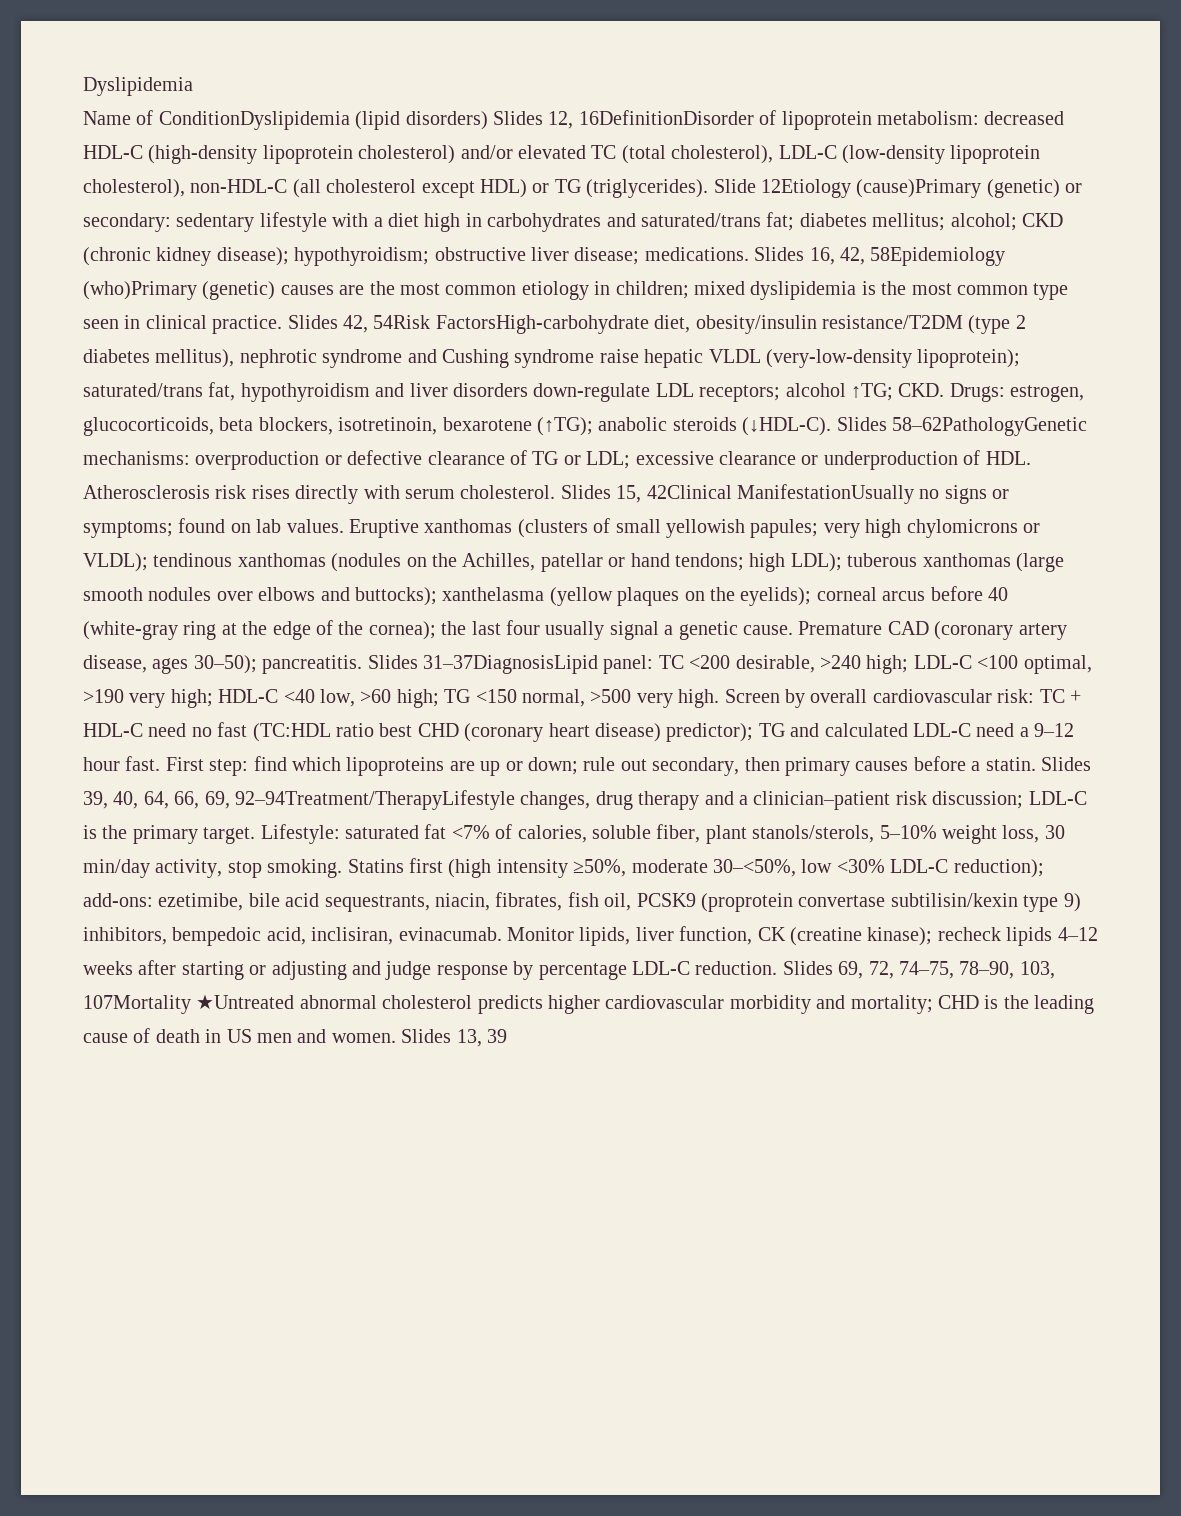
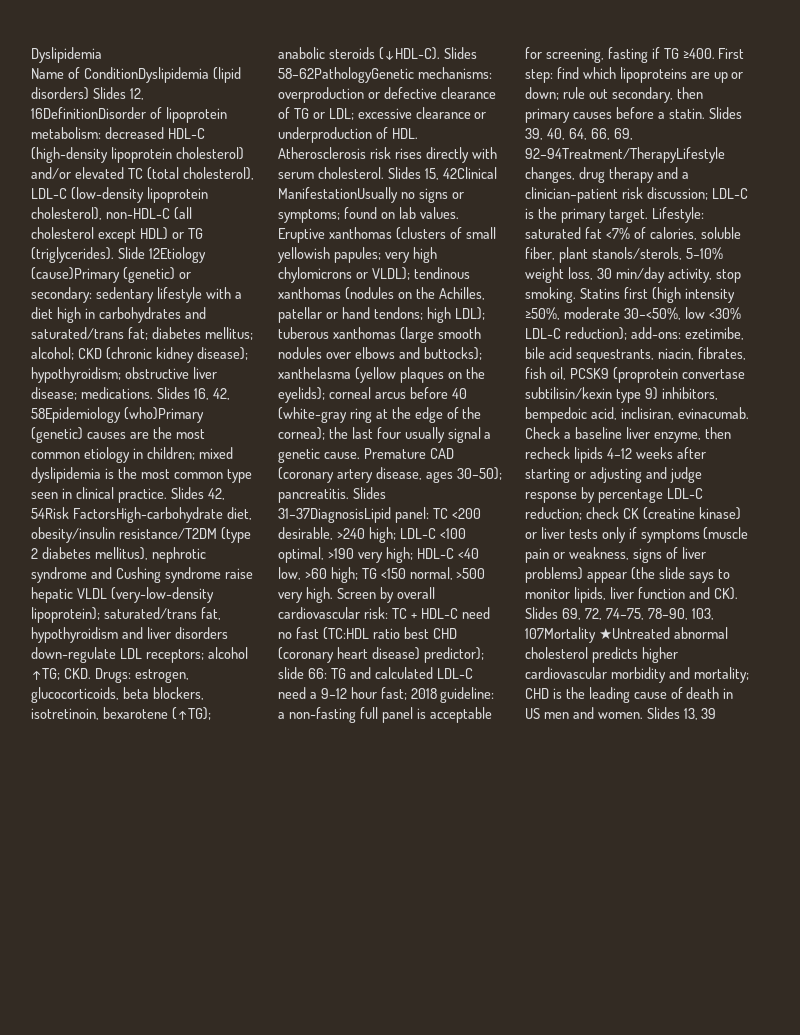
- Screen by overall cardiovascular risk: TC + HDL-C need no fast (TC:HDL ratio best CHD (coronary heart disease) predictor); TG and calculated LDL-C need a 9–12 hour fast.
+ Screen by overall cardiovascular risk: TC + HDL-C need no fast (TC:HDL ratio best CHD (coronary heart disease) predictor); slide 66: TG and calculated LDL-C need a 9–12 hour fast; 2018 guideline: a non-fasting full panel is acceptable for screening, fasting if TG ≥400.
- Monitor lipids, liver function, CK (creatine kinase); recheck lipids 4–12 weeks after starting or adjusting and judge response by percentage LDL-C reduction. Slides 69, 72, 74–75, 78–90, 103, 107Mortality ★Untreated abnormal cholesterol predicts higher cardiovascular morbidity and mortality; CHD is the leading cause of death in US men and women.
+ Check a baseline liver enzyme, then recheck lipids 4–12 weeks after starting or adjusting and judge response by percentage LDL-C reduction; check CK (creatine kinase) or liver tests only if symptoms (muscle pain or weakness, signs of liver problems) appear (the slide says to monitor lipids, liver function and CK). Slides 69, 72, 74–75, 78–90, 103, 107Mortality ★Untreated abnormal cholesterol predicts higher cardiovascular morbidity and mortality; CHD is the leading cause of death in US men and women.

